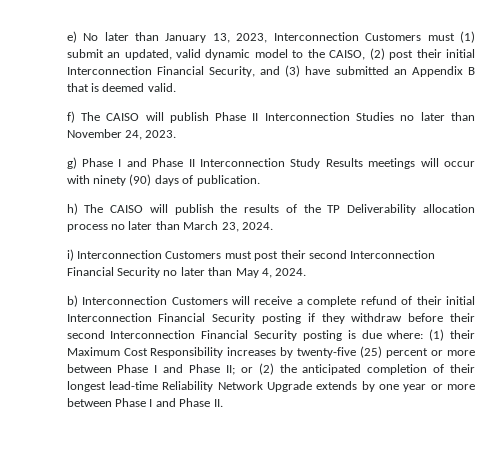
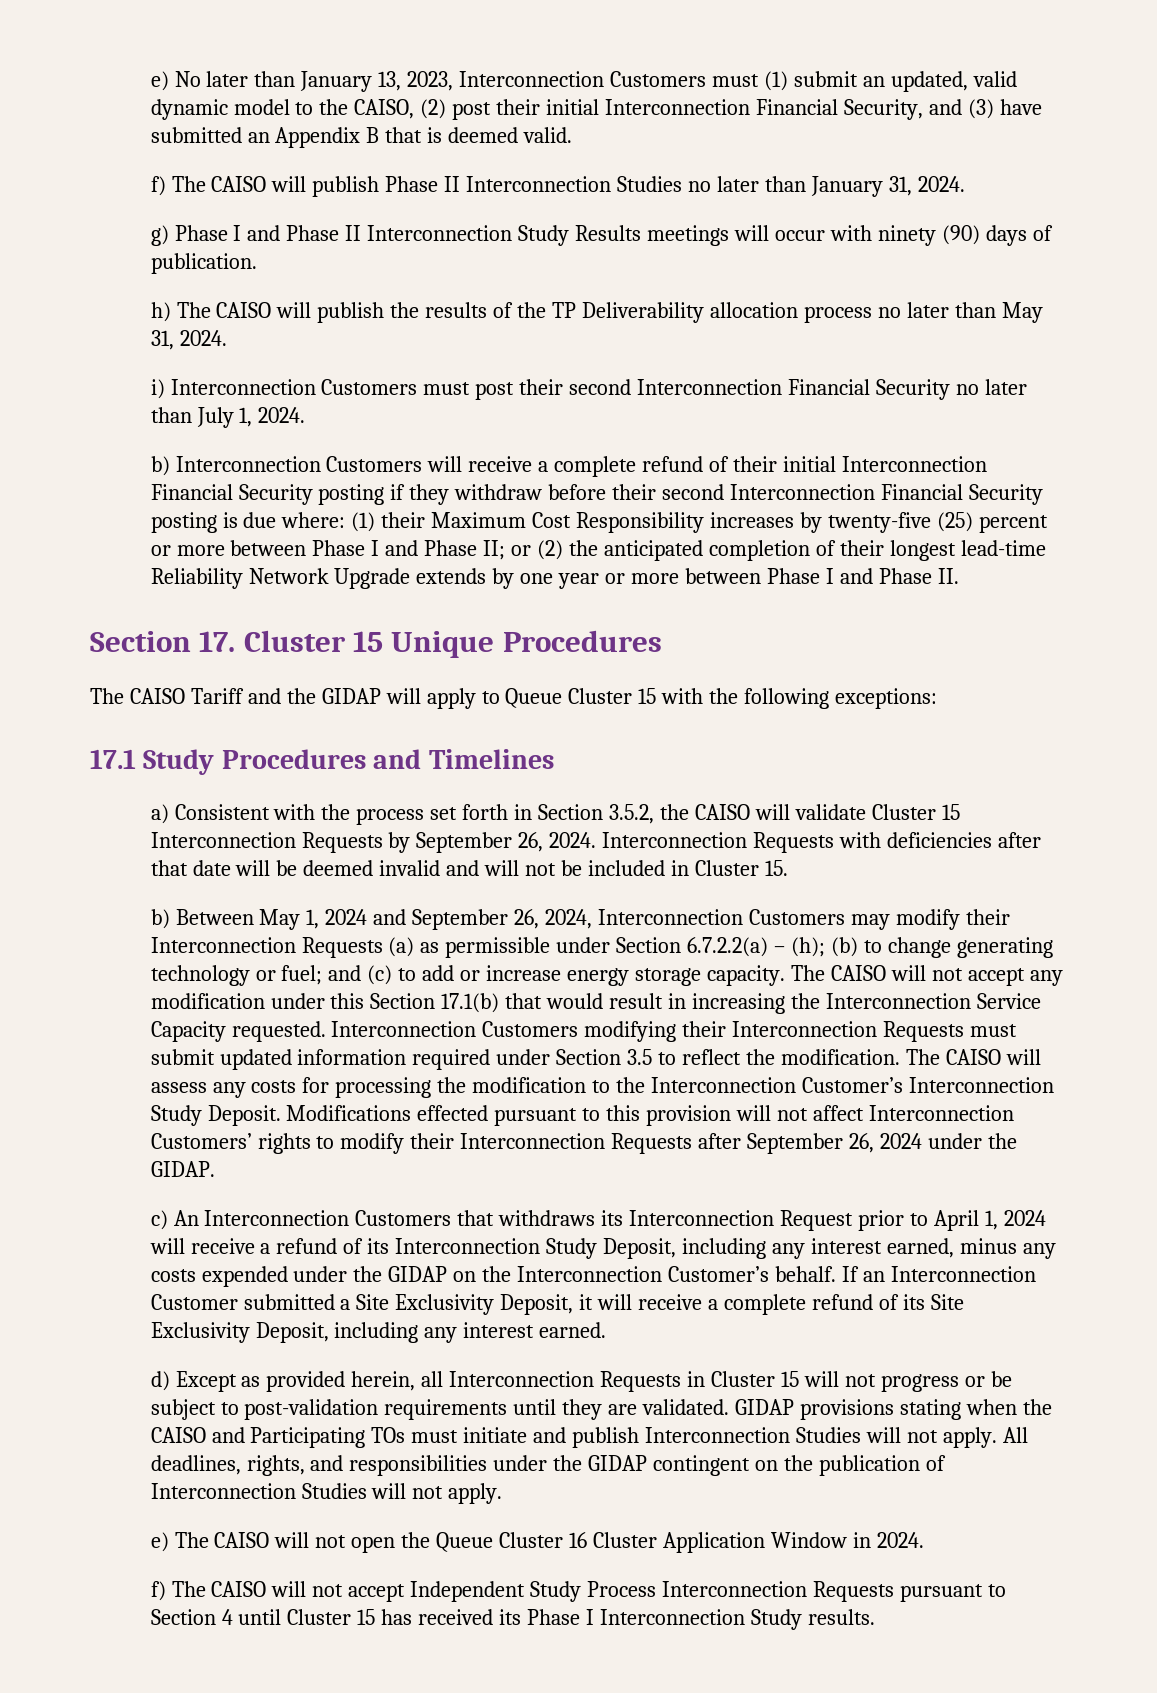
- f) The CAISO will publish Phase II Interconnection Studies no later than November 24, 2023.
+ f) The CAISO will publish Phase II Interconnection Studies no later than January 31, 2024.
- h) The CAISO will publish the results of the TP Deliverability allocation process no later than March 23, 2024.
+ h) The CAISO will publish the results of the TP Deliverability allocation process no later than May 31, 2024.
- i) Interconnection Customers must post their second Interconnection Financial Security no later than May 4, 2024.
+ i) Interconnection Customers must post their second Interconnection Financial Security no later than July 1, 2024.
+ Section 17. Cluster 15 Unique Procedures
+ The CAISO Tariff and the GIDAP will apply to Queue Cluster 15 with the following exceptions:
+ 17.1 Study Procedures and Timelines
+ a) Consistent with the process set forth in Section 3.5.2, the CAISO will validate Cluster 15 Interconnection Requests by September 26, 2024. Interconnection Requests with deficiencies after that date will be deemed invalid and will not be included in Cluster 15.
+ b) Between May 1, 2024 and September 26, 2024, Interconnection Customers may modify their Interconnection Requests (a) as permissible under Section 6.7.2.2(a) – (h); (b) to change generating technology or fuel; and (c) to add or increase energy storage capacity. The CAISO will not accept any modification under this Section 17.1(b) that would result in increasing the Interconnection Service Capacity requested. Interconnection Customers modifying their Interconnection Requests must submit updated information required under Section 3.5 to reflect the modification. The CAISO will assess any costs for processing the modification to the Interconnection Customer’s Interconnection Study Deposit. Modifications effected pursuant to this provision will not affect Interconnection Customers’ rights to modify their Interconnection Requests after September 26, 2024 under the GIDAP.
+ c) An Interconnection Customers that withdraws its Interconnection Request prior to April 1, 2024 will receive a refund of its Interconnection Study Deposit, including any interest earned, minus any costs expended under the GIDAP on the Interconnection Customer’s behalf. If an Interconnection Customer submitted a Site Exclusivity Deposit, it will receive a complete refund of its Site Exclusivity Deposit, including any interest earned.
+ d) Except as provided herein, all Interconnection Requests in Cluster 15 will not progress or be subject to post-validation requirements until they are validated. GIDAP provisions stating when the CAISO and Participating TOs must initiate and publish Interconnection Studies will not apply. All deadlines, rights, and responsibilities under the GIDAP contingent on the publication of Interconnection Studies will not apply.
+ e) The CAISO will not open the Queue Cluster 16 Cluster Application Window in 2024.
+ f) The CAISO will not accept Independent Study Process Interconnection Requests pursuant to Section 4 until Cluster 15 has received its Phase I Interconnection Study results.

